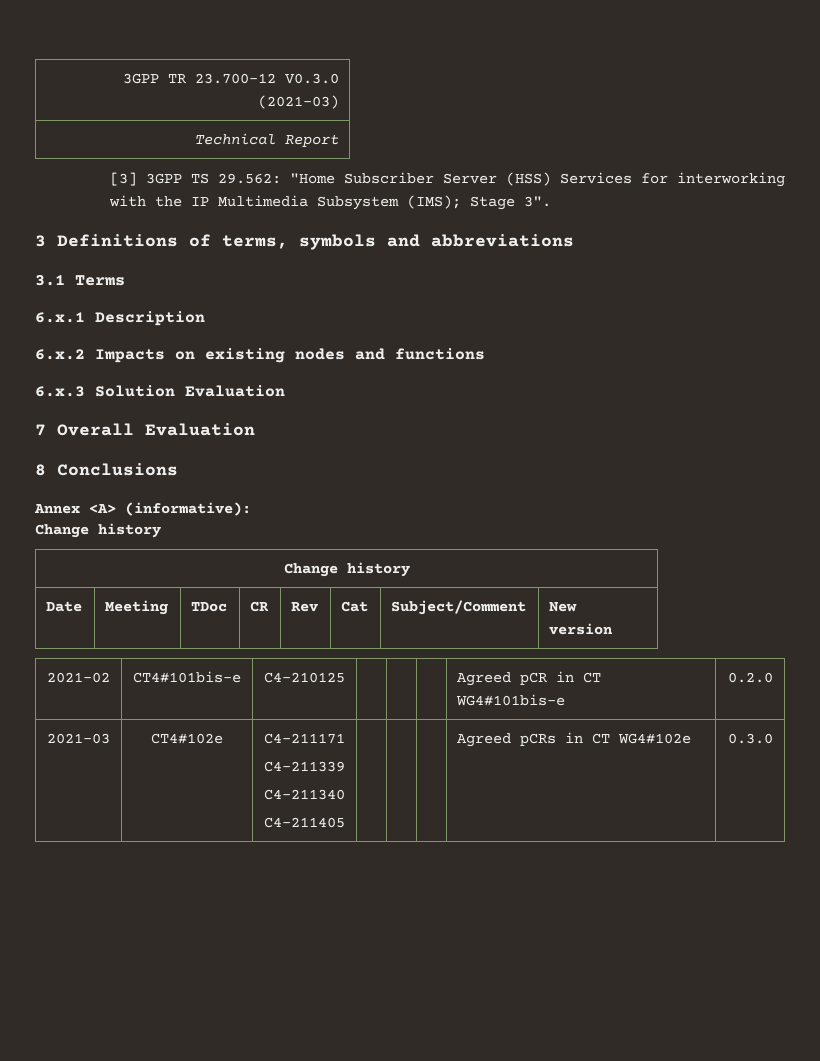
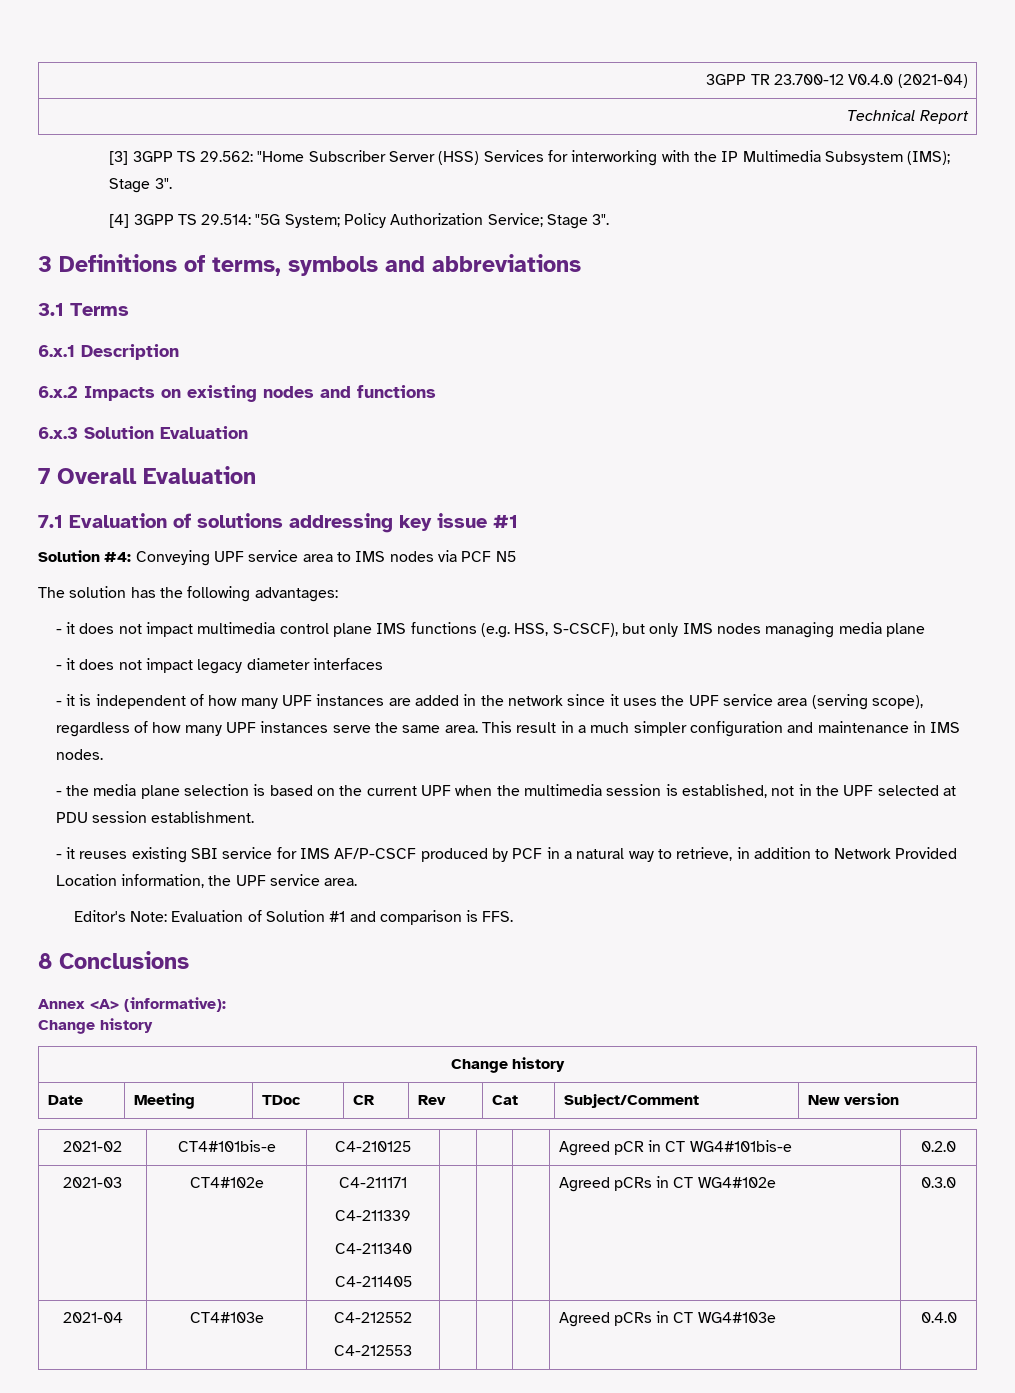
- 3GPP TR 23.700-12 V0.3.0 (2021-03)
+ 3GPP TR 23.700-12 V0.4.0 (2021-04)
+ [4] 3GPP TS 29.514: "5G System; Policy Authorization Service; Stage 3".
+ 7.1 Evaluation of solutions addressing key issue #1
+ Solution #4: Conveying UPF service area to IMS nodes via PCF N5
+ The solution has the following advantages:
+ - it does not impact multimedia control plane IMS functions (e.g. HSS, S-CSCF), but only IMS nodes managing media plane
+ - it does not impact legacy diameter interfaces
+ - it is independent of how many UPF instances are added in the network since it uses the UPF service area (serving scope), regardless of how many UPF instances serve the same area. This result in a much simpler configuration and maintenance in IMS nodes.
+ - the media plane selection is based on the current UPF when the multimedia session is established, not in the UPF selected at PDU session establishment.
+ - it reuses existing SBI service for IMS AF/P-CSCF produced by PCF in a natural way to retrieve, in addition to Network Provided Location information, the UPF service area.
+ Editor's Note: Evaluation of Solution #1 and comparison is FFS.
+ 2021-04 | CT4#103e | C4-212552
+ C4-212553 | | | | Agreed pCRs in CT WG4#103e | 0.4.0

